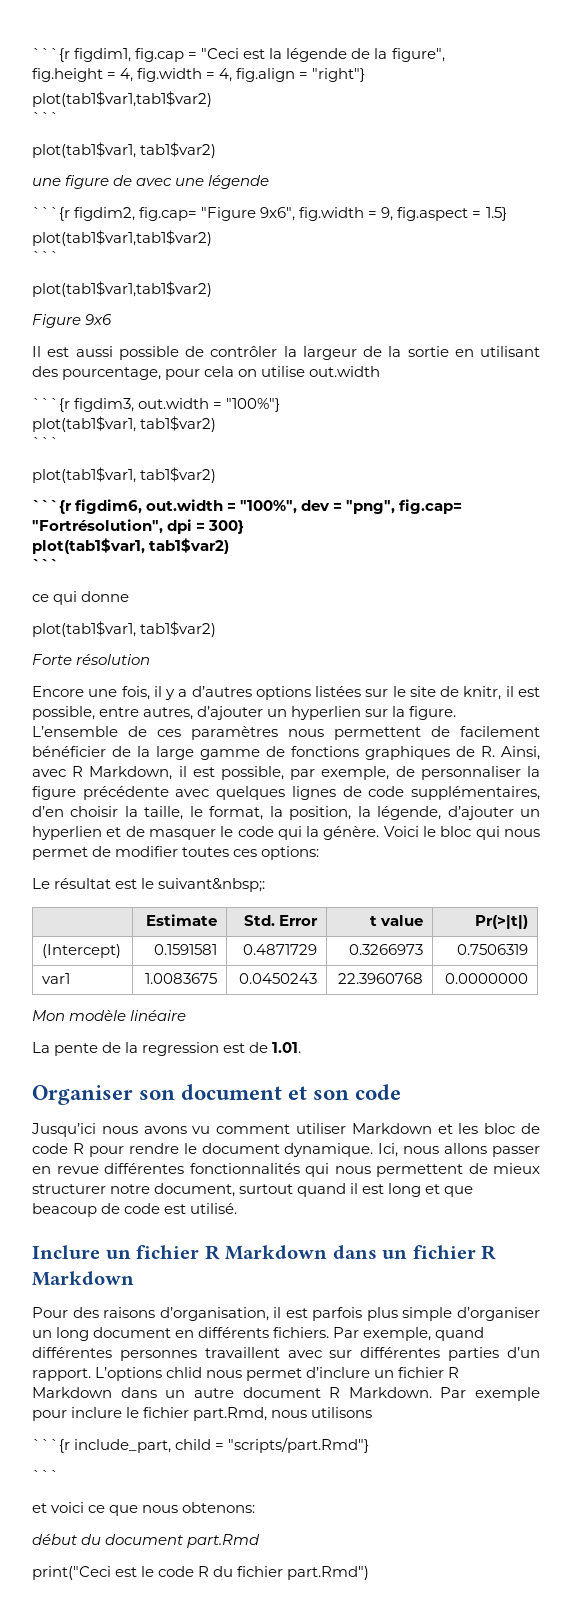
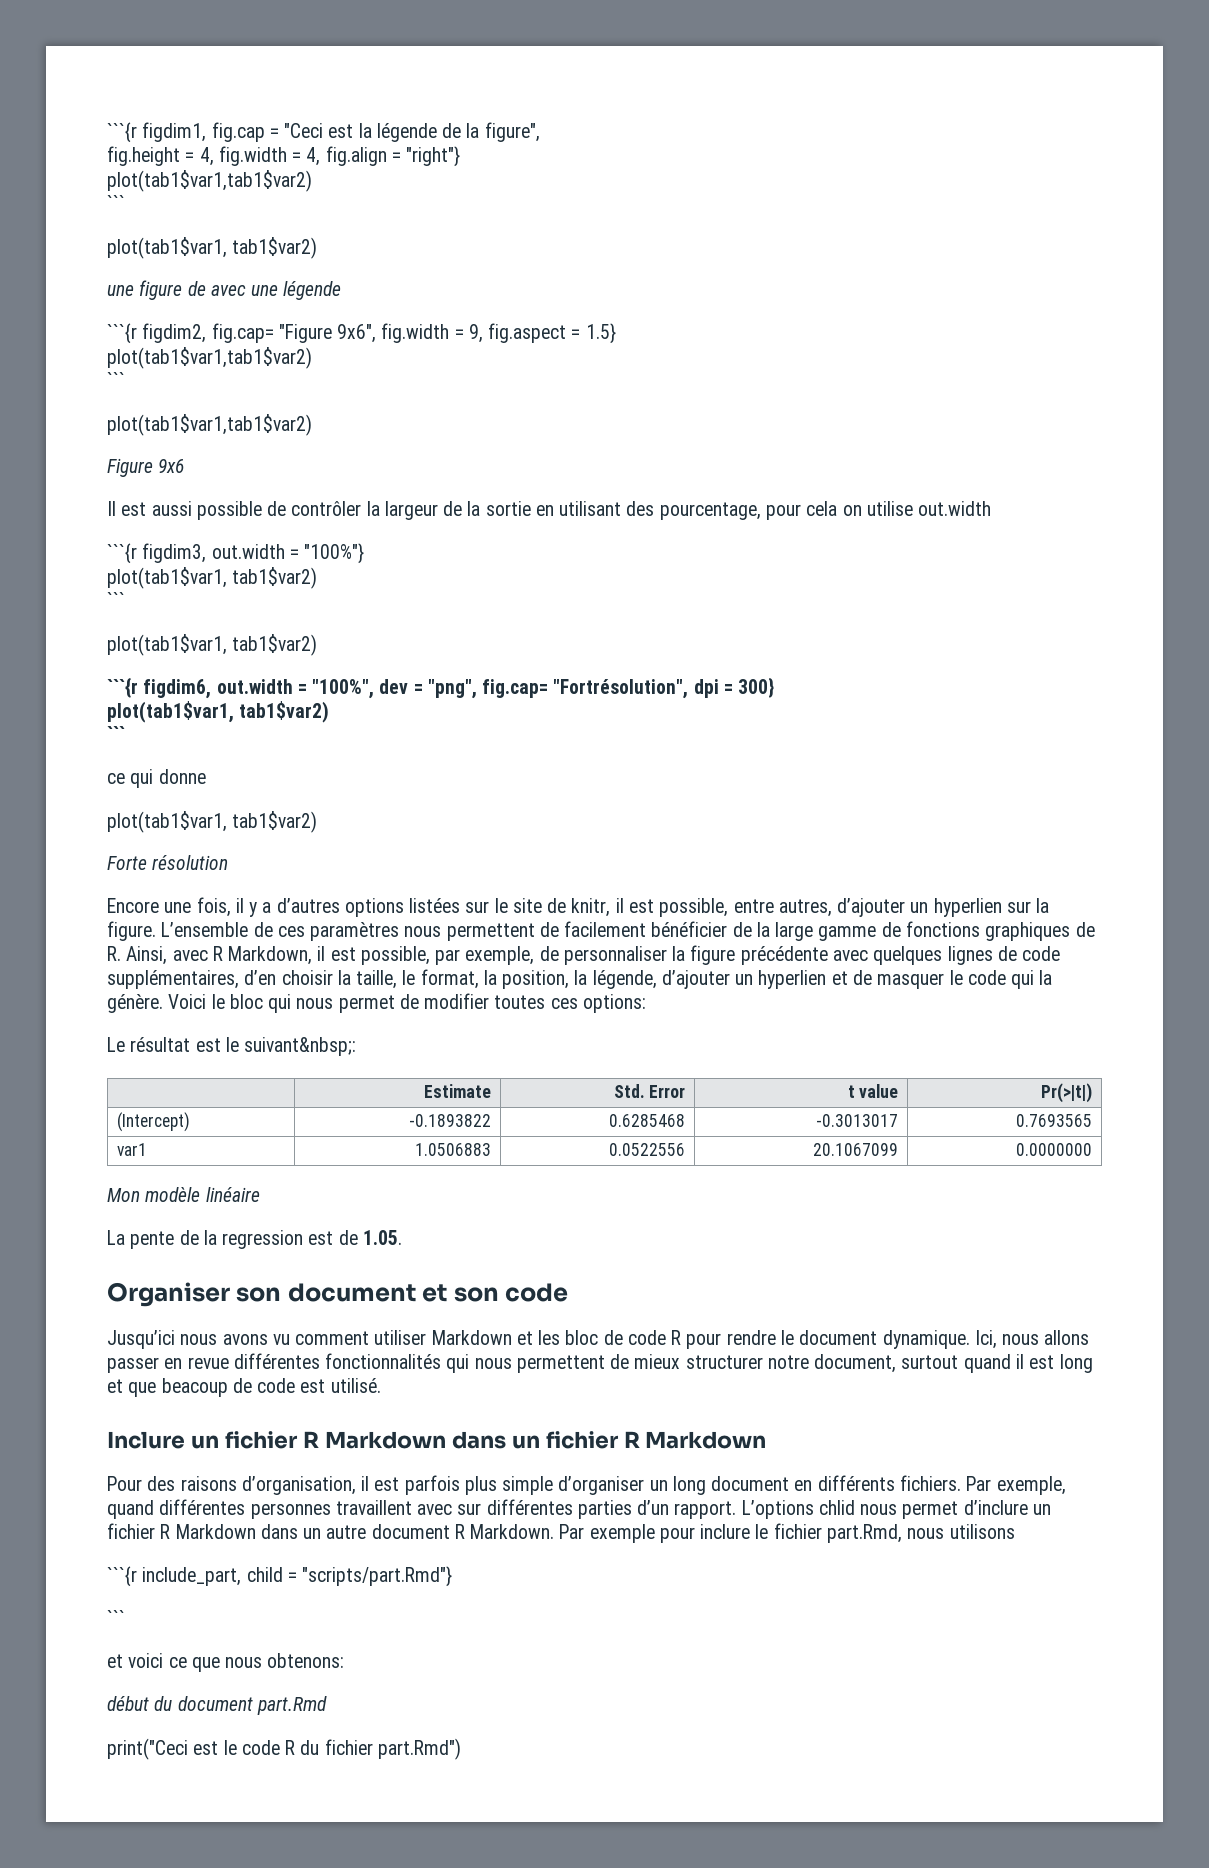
- (Intercept) | 0.1591581 | 0.4871729 | 0.3266973 | 0.7506319
- var1 | 1.0083675 | 0.0450243 | 22.3960768 | 0.0000000
+ (Intercept) | -0.1893822 | 0.6285468 | -0.3013017 | 0.7693565
+ var1 | 1.0506883 | 0.0522556 | 20.1067099 | 0.0000000
- La pente de la regression est de 1.01.
+ La pente de la regression est de 1.05.

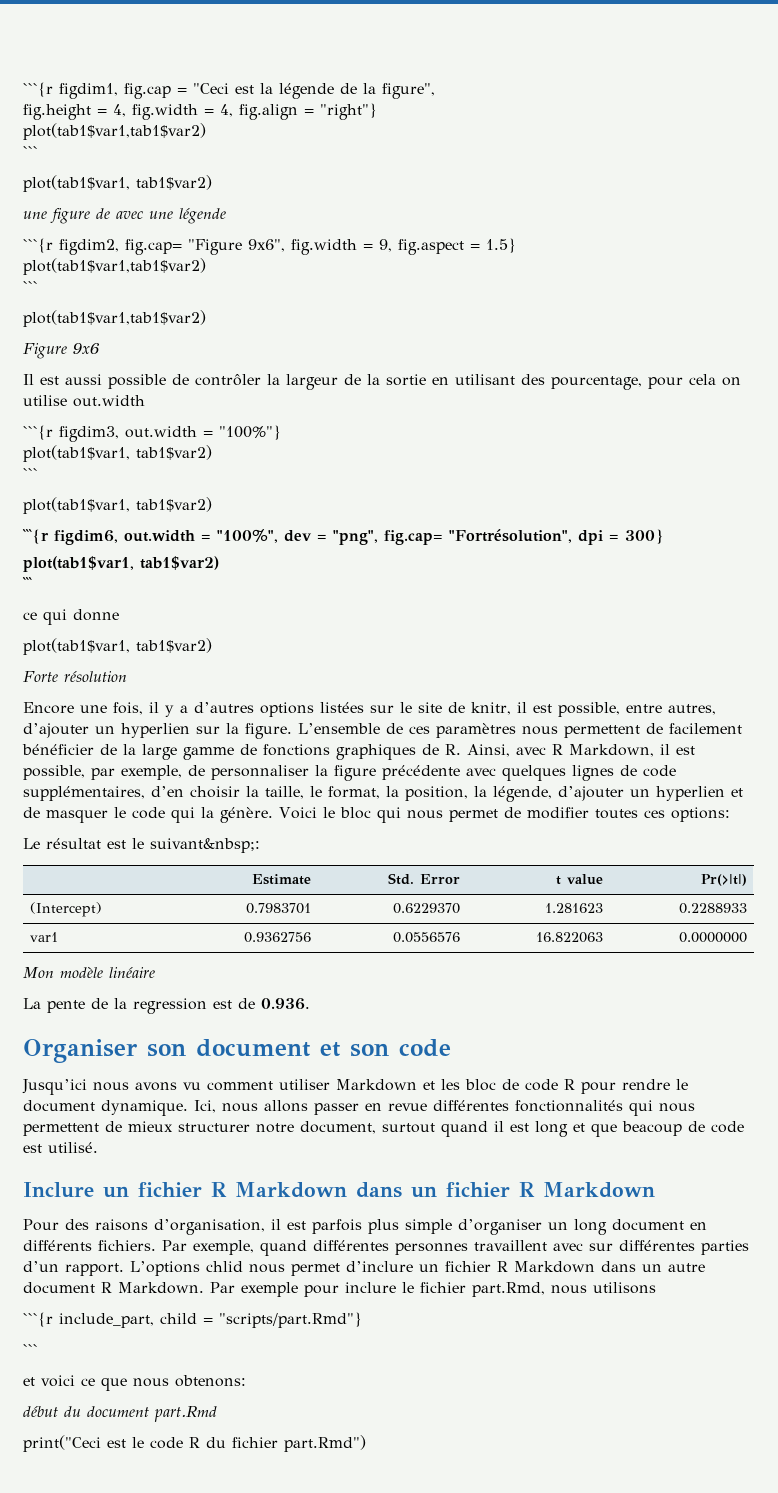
- (Intercept) | -0.1893822 | 0.6285468 | -0.3013017 | 0.7693565
- var1 | 1.0506883 | 0.0522556 | 20.1067099 | 0.0000000
+ (Intercept) | 0.7983701 | 0.6229370 | 1.281623 | 0.2288933
+ var1 | 0.9362756 | 0.0556576 | 16.822063 | 0.0000000
- La pente de la regression est de 1.05.
+ La pente de la regression est de 0.936.

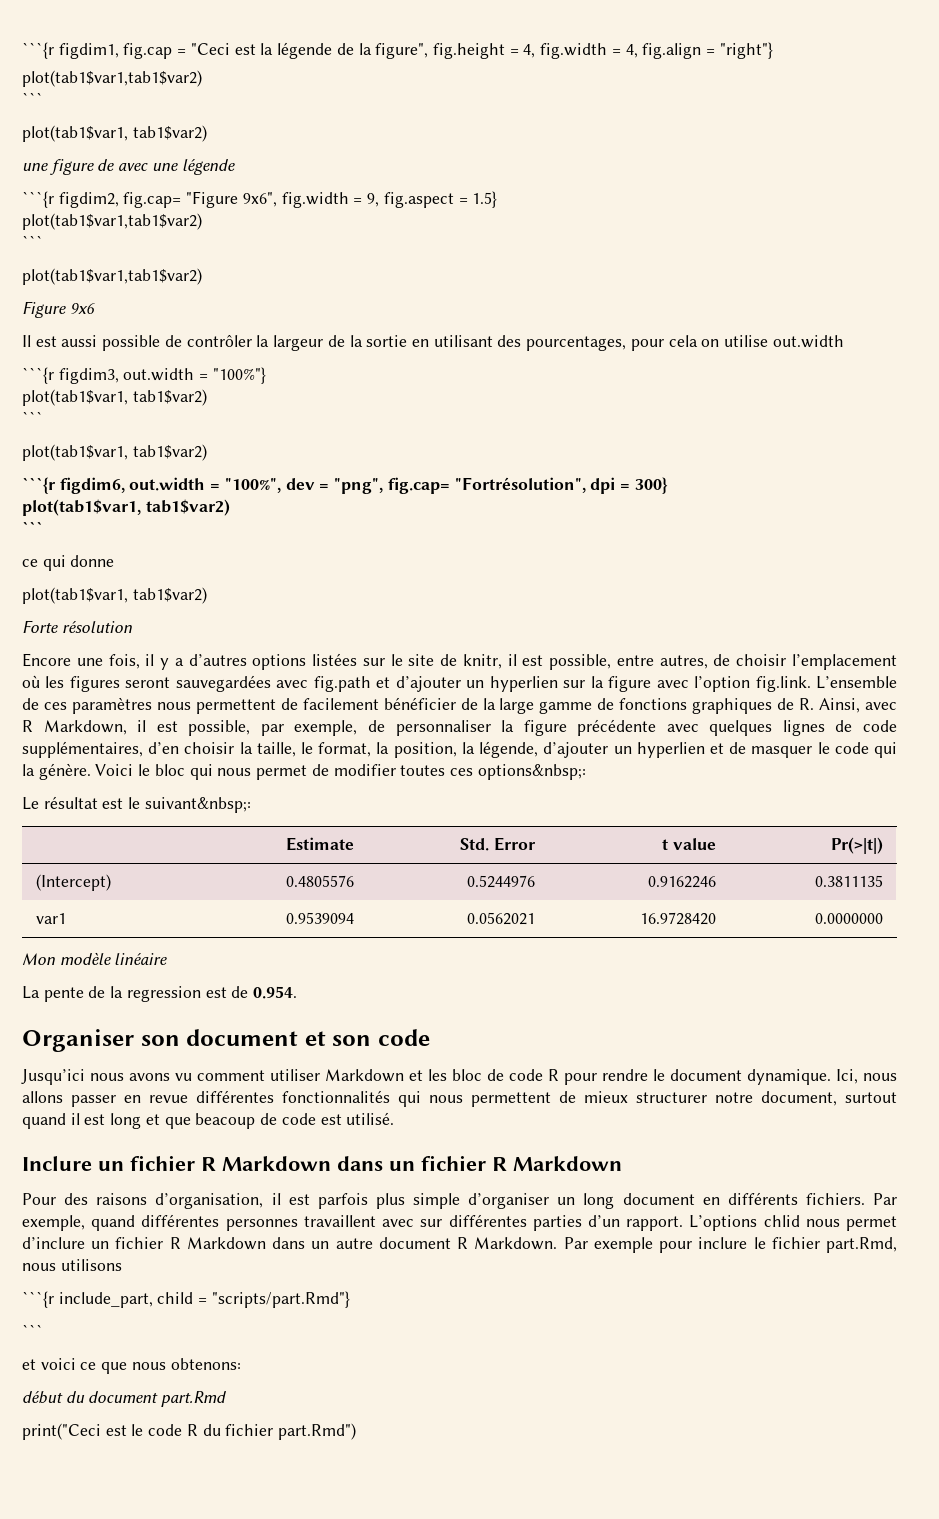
- ```{r figdim1, fig.cap = "Ceci est la légende de la figure",
- fig.height = 4, fig.width = 4, fig.align = "right"}
+ ```{r figdim1, fig.cap = "Ceci est la légende de la figure", fig.height = 4, fig.width = 4, fig.align = "right"}
- Il est aussi possible de contrôler la largeur de la sortie en utilisant des pourcentage, pour cela on utilise out.width
+ Il est aussi possible de contrôler la largeur de la sortie en utilisant des pourcentages, pour cela on utilise out.width
- Encore une fois, il y a d’autres options listées sur le site de knitr, il est possible, entre autres, d’ajouter un hyperlien sur la figure. L’ensemble de ces paramètres nous permettent de facilement bénéficier de la large gamme de fonctions graphiques de R. Ainsi, avec R Markdown, il est possible, par exemple, de personnaliser la figure précédente avec quelques lignes de code supplémentaires, d’en choisir la taille, le format, la position, la légende, d’ajouter un hyperlien et de masquer le code qui la génère.
+ Encore une fois, il y a d’autres options listées sur le site de knitr, il est possible, entre autres, de choisir l’emplacement où les figures seront sauvegardées avec fig.path et d’ajouter un hyperlien sur la figure avec l’option fig.link. L’ensemble de ces paramètres nous permettent de facilement bénéficier de la large gamme de fonctions graphiques de R. Ainsi, avec R Markdown, il est possible, par exemple, de personnaliser la figure précédente avec quelques lignes de code supplémentaires, d’en choisir la taille, le format, la position, la légende, d’ajouter un hyperlien et de masquer le code qui la génère.
- Voici le bloc qui nous permet de modifier toutes ces options:
+ Voici le bloc qui nous permet de modifier toutes ces options&nbsp;:
- (Intercept) | 0.7983701 | 0.6229370 | 1.281623 | 0.2288933
- var1 | 0.9362756 | 0.0556576 | 16.822063 | 0.0000000
+ (Intercept) | 0.4805576 | 0.5244976 | 0.9162246 | 0.3811135
+ var1 | 0.9539094 | 0.0562021 | 16.9728420 | 0.0000000
- La pente de la regression est de 0.936.
+ La pente de la regression est de 0.954.

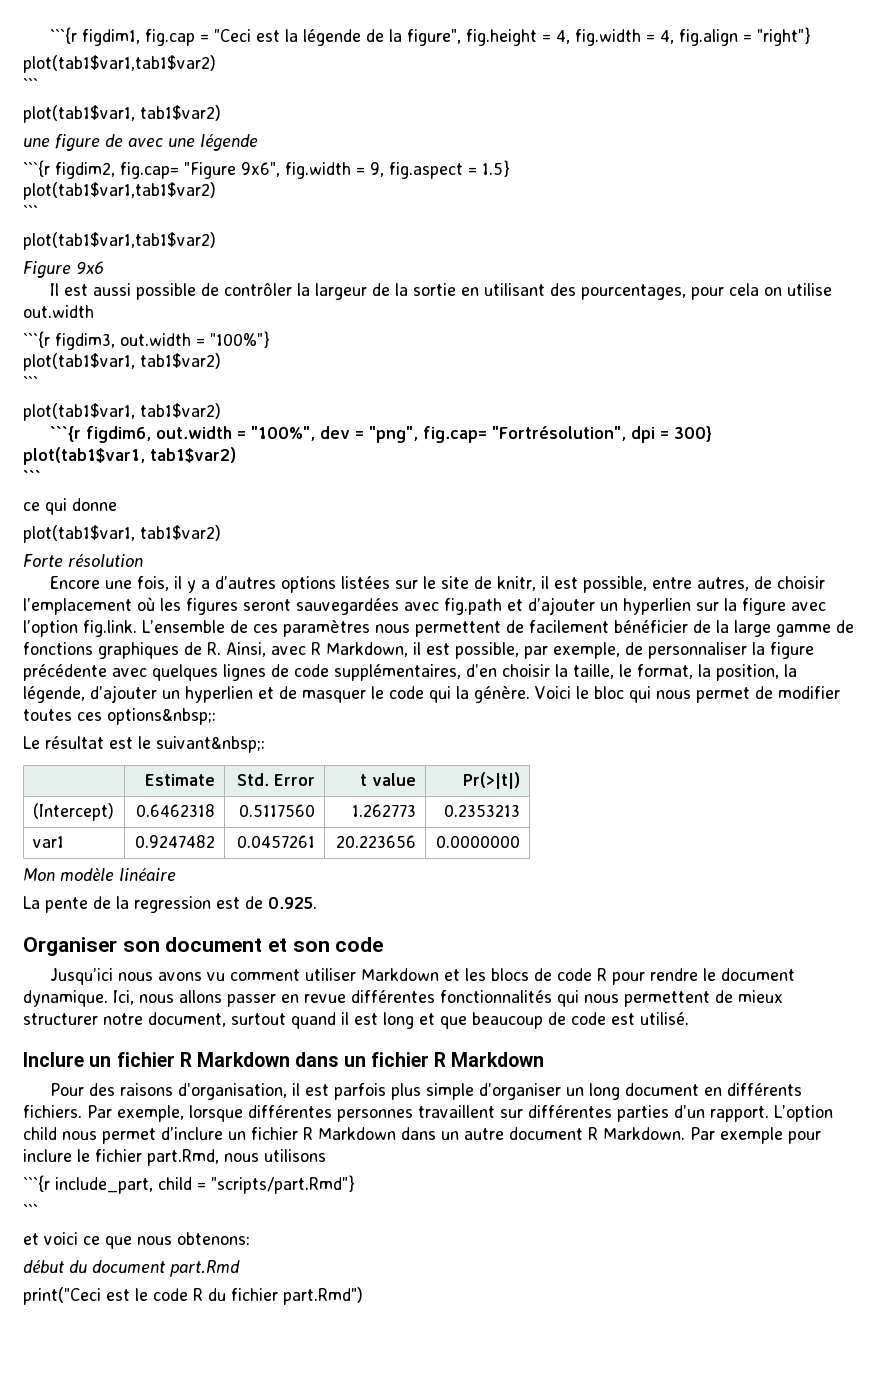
- (Intercept) | 0.4805576 | 0.5244976 | 0.9162246 | 0.3811135
- var1 | 0.9539094 | 0.0562021 | 16.9728420 | 0.0000000
+ (Intercept) | 0.6462318 | 0.5117560 | 1.262773 | 0.2353213
+ var1 | 0.9247482 | 0.0457261 | 20.223656 | 0.0000000
- La pente de la regression est de 0.954.
+ La pente de la regression est de 0.925.
- Jusqu’ici nous avons vu comment utiliser Markdown et les bloc de code R pour rendre le document dynamique.
+ Jusqu’ici nous avons vu comment utiliser Markdown et les blocs de code R pour rendre le document dynamique.
- Ici, nous allons passer en revue différentes fonctionnalités qui nous permettent de mieux structurer notre document, surtout quand il est long et que beacoup de code est utilisé.
+ Ici, nous allons passer en revue différentes fonctionnalités qui nous permettent de mieux structurer notre document, surtout quand il est long et que beaucoup de code est utilisé.
- Par exemple, quand différentes personnes travaillent avec sur différentes parties d’un rapport.
+ Par exemple, lorsque différentes personnes travaillent sur différentes parties d’un rapport.
- L’options chlid nous permet d’inclure un fichier R Markdown dans un autre document R Markdown.
+ L’option child nous permet d’inclure un fichier R Markdown dans un autre document R Markdown.

